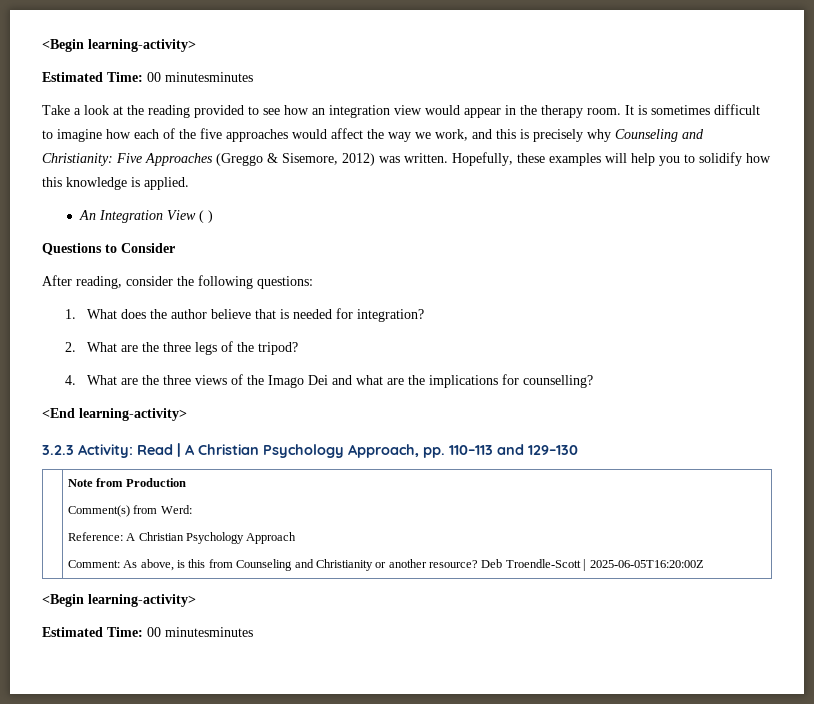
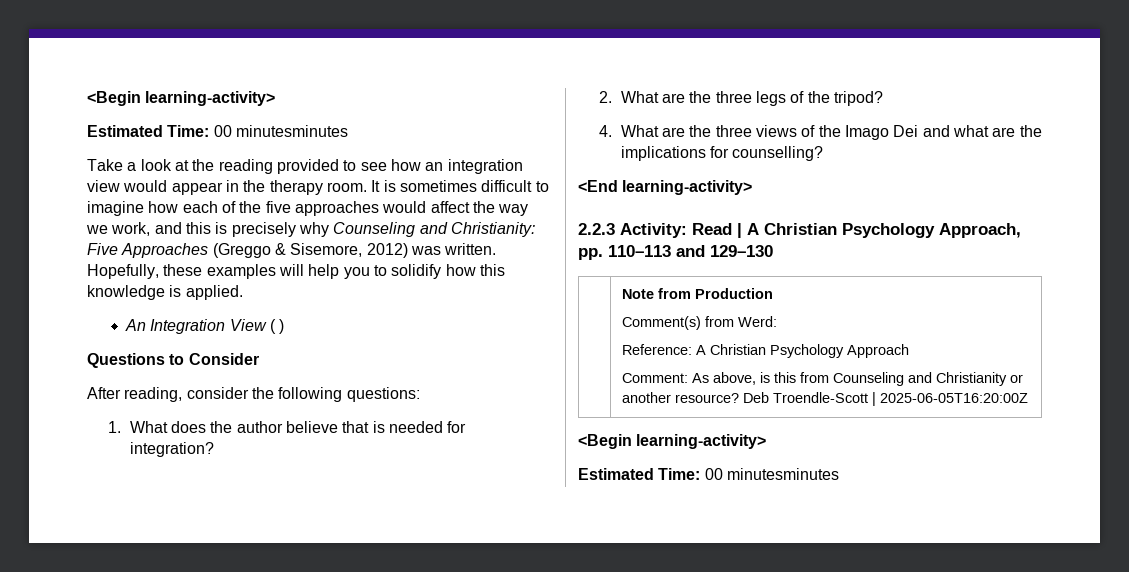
- 3.2.3 Activity: Read | A Christian Psychology Approach, pp. 110–113 and 129–130
+ 2.2.3 Activity: Read | A Christian Psychology Approach, pp. 110–113 and 129–130

